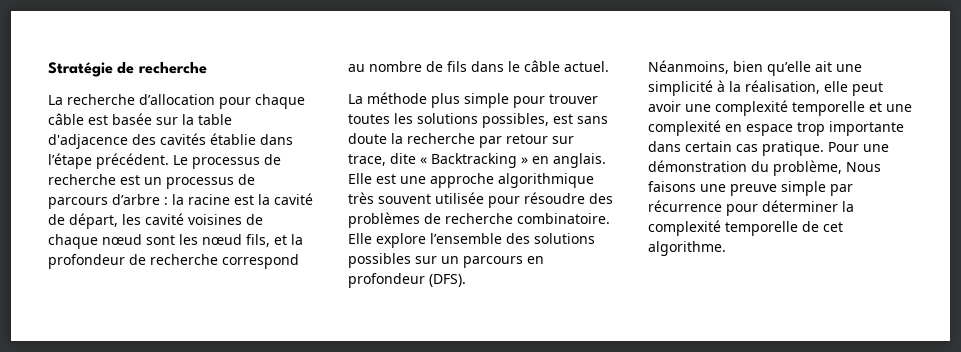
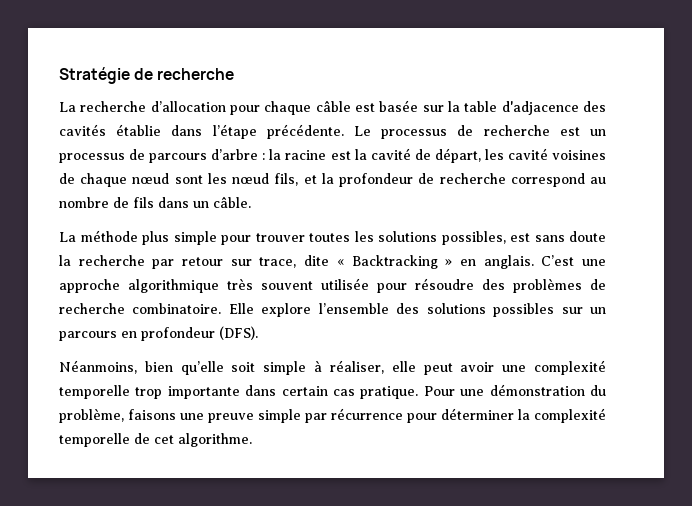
- La recherche d’allocation pour chaque câble est basée sur la table d'adjacence des cavités établie dans l’étape précédent.
+ La recherche d’allocation pour chaque câble est basée sur la table d'adjacence des cavités établie dans l’étape précédente.
- Le processus de recherche est un processus de parcours d’arbre : la racine est la cavité de départ, les cavité voisines de chaque nœud sont les nœud fils, et la profondeur de recherche correspond au nombre de fils dans le câble actuel.
+ Le processus de recherche est un processus de parcours d’arbre : la racine est la cavité de départ, les cavité voisines de chaque nœud sont les nœud fils, et la profondeur de recherche correspond au nombre de fils dans un câble.
- Elle est une approche algorithmique très souvent utilisée pour résoudre des problèmes de recherche combinatoire.
+ C’est une approche algorithmique très souvent utilisée pour résoudre des problèmes de recherche combinatoire.
- Néanmoins, bien qu’elle ait une simplicité à la réalisation, elle peut avoir une complexité temporelle et une complexité en espace trop importante dans certain cas pratique.
+ Néanmoins, bien qu’elle soit simple à réaliser, elle peut avoir une complexité temporelle trop importante dans certain cas pratique.
- Pour une démonstration du problème, Nous faisons une preuve simple par récurrence pour déterminer la complexité temporelle de cet algorithme.
+ Pour une démonstration du problème, faisons une preuve simple par récurrence pour déterminer la complexité temporelle de cet algorithme.

